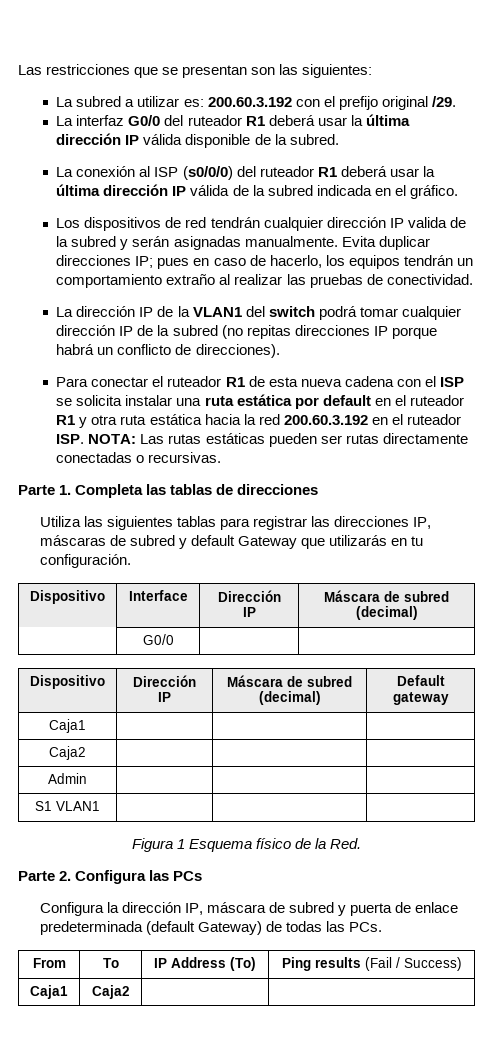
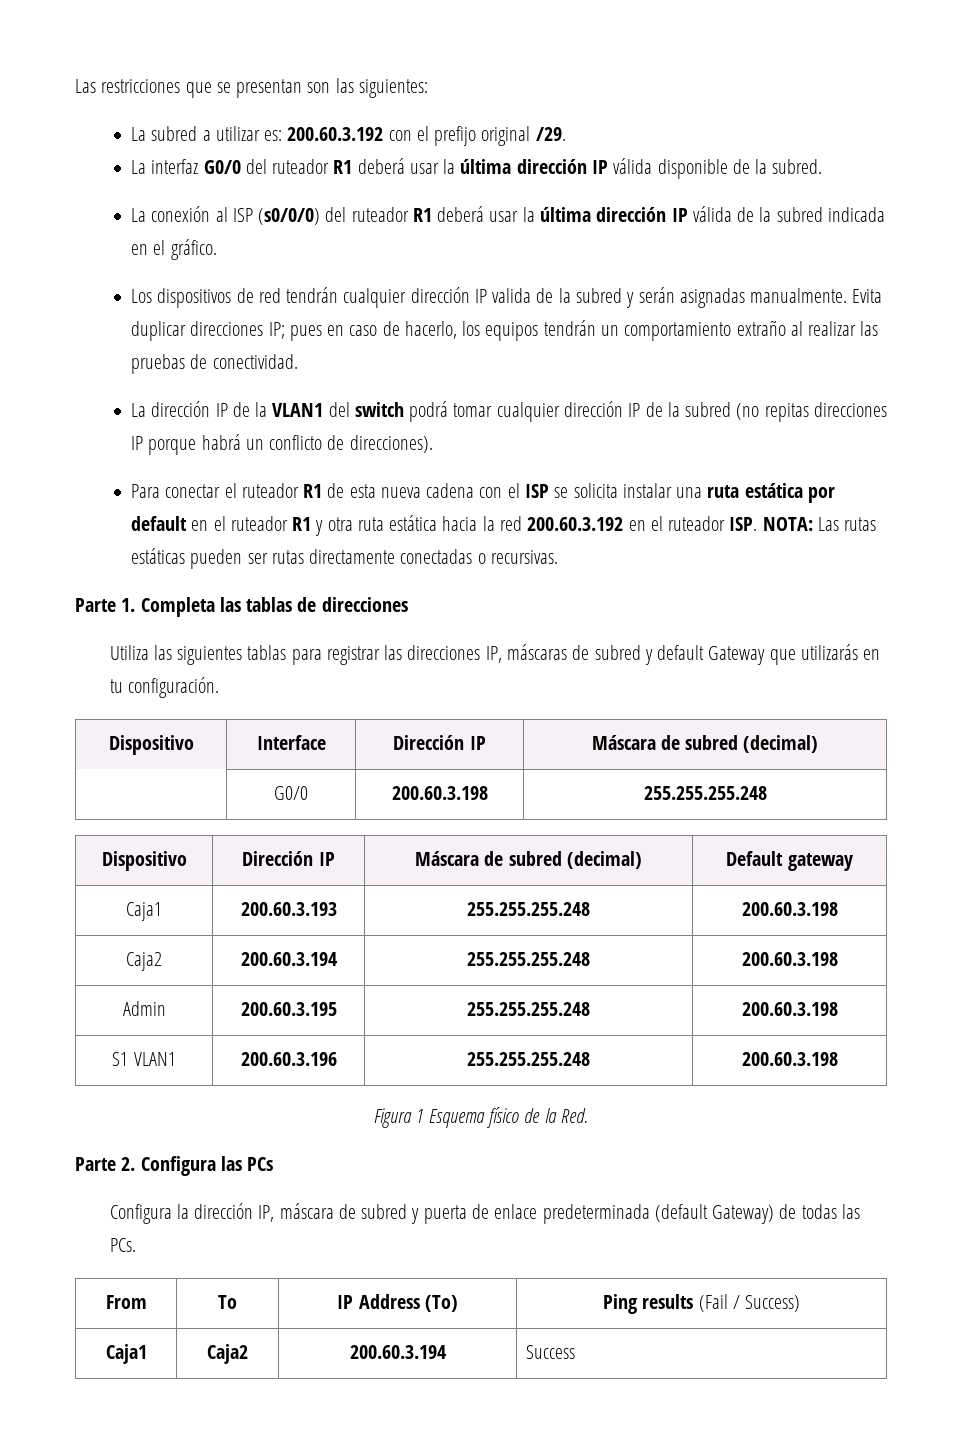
- | G0/0 | |
+ | G0/0 | 200.60.3.198 | 255.255.255.248
- Caja1 | | |
- Caja2 | | |
- Admin | | |
+ Caja1 | 200.60.3.193 | 255.255.255.248 | 200.60.3.198
+ Caja2 | 200.60.3.194 | 255.255.255.248 | 200.60.3.198
+ Admin | 200.60.3.195 | 255.255.255.248 | 200.60.3.198
- S1 VLAN1 | | |
+ S1 VLAN1 | 200.60.3.196 | 255.255.255.248 | 200.60.3.198
- Caja1 | Caja2 | |
+ Caja1 | Caja2 | 200.60.3.194 | Success

